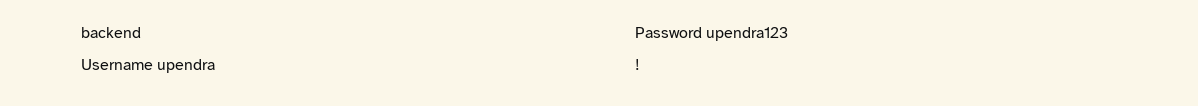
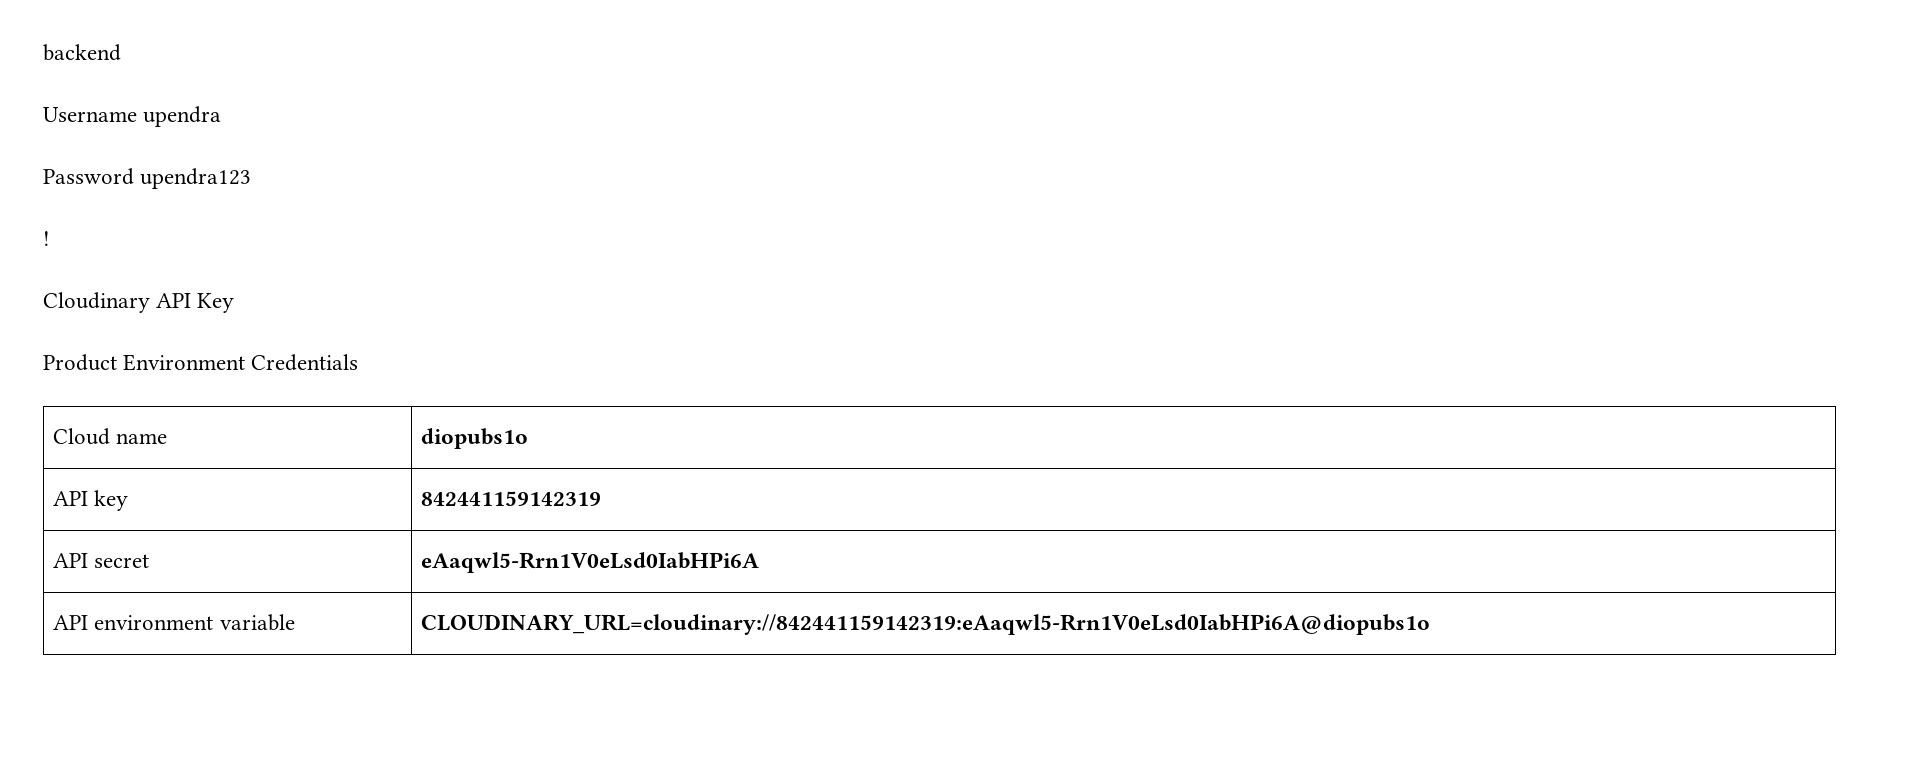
+ Cloudinary API Key
+ Product Environment Credentials
+ Cloud name | diopubs1o
+ API key | 842441159142319
+ API secret | eAaqwl5-Rrn1V0eLsd0IabHPi6A
+ API environment variable | CLOUDINARY_URL=cloudinary://842441159142319:eAaqwl5-Rrn1V0eLsd0IabHPi6A@diopubs1o

